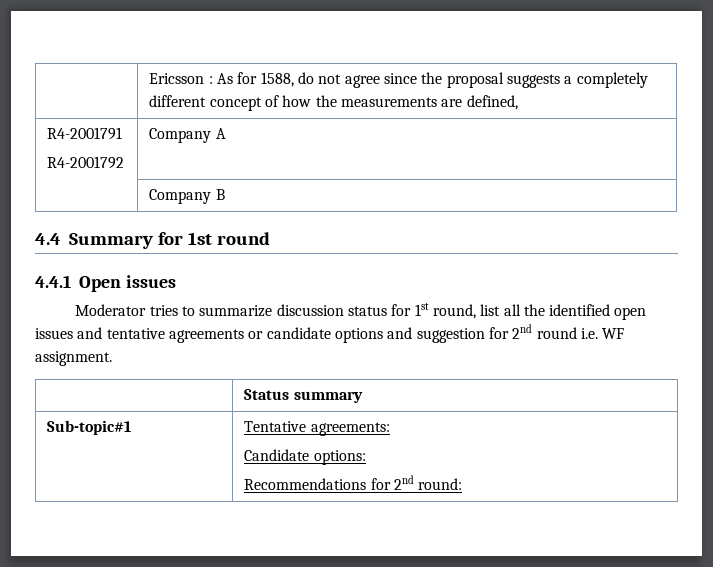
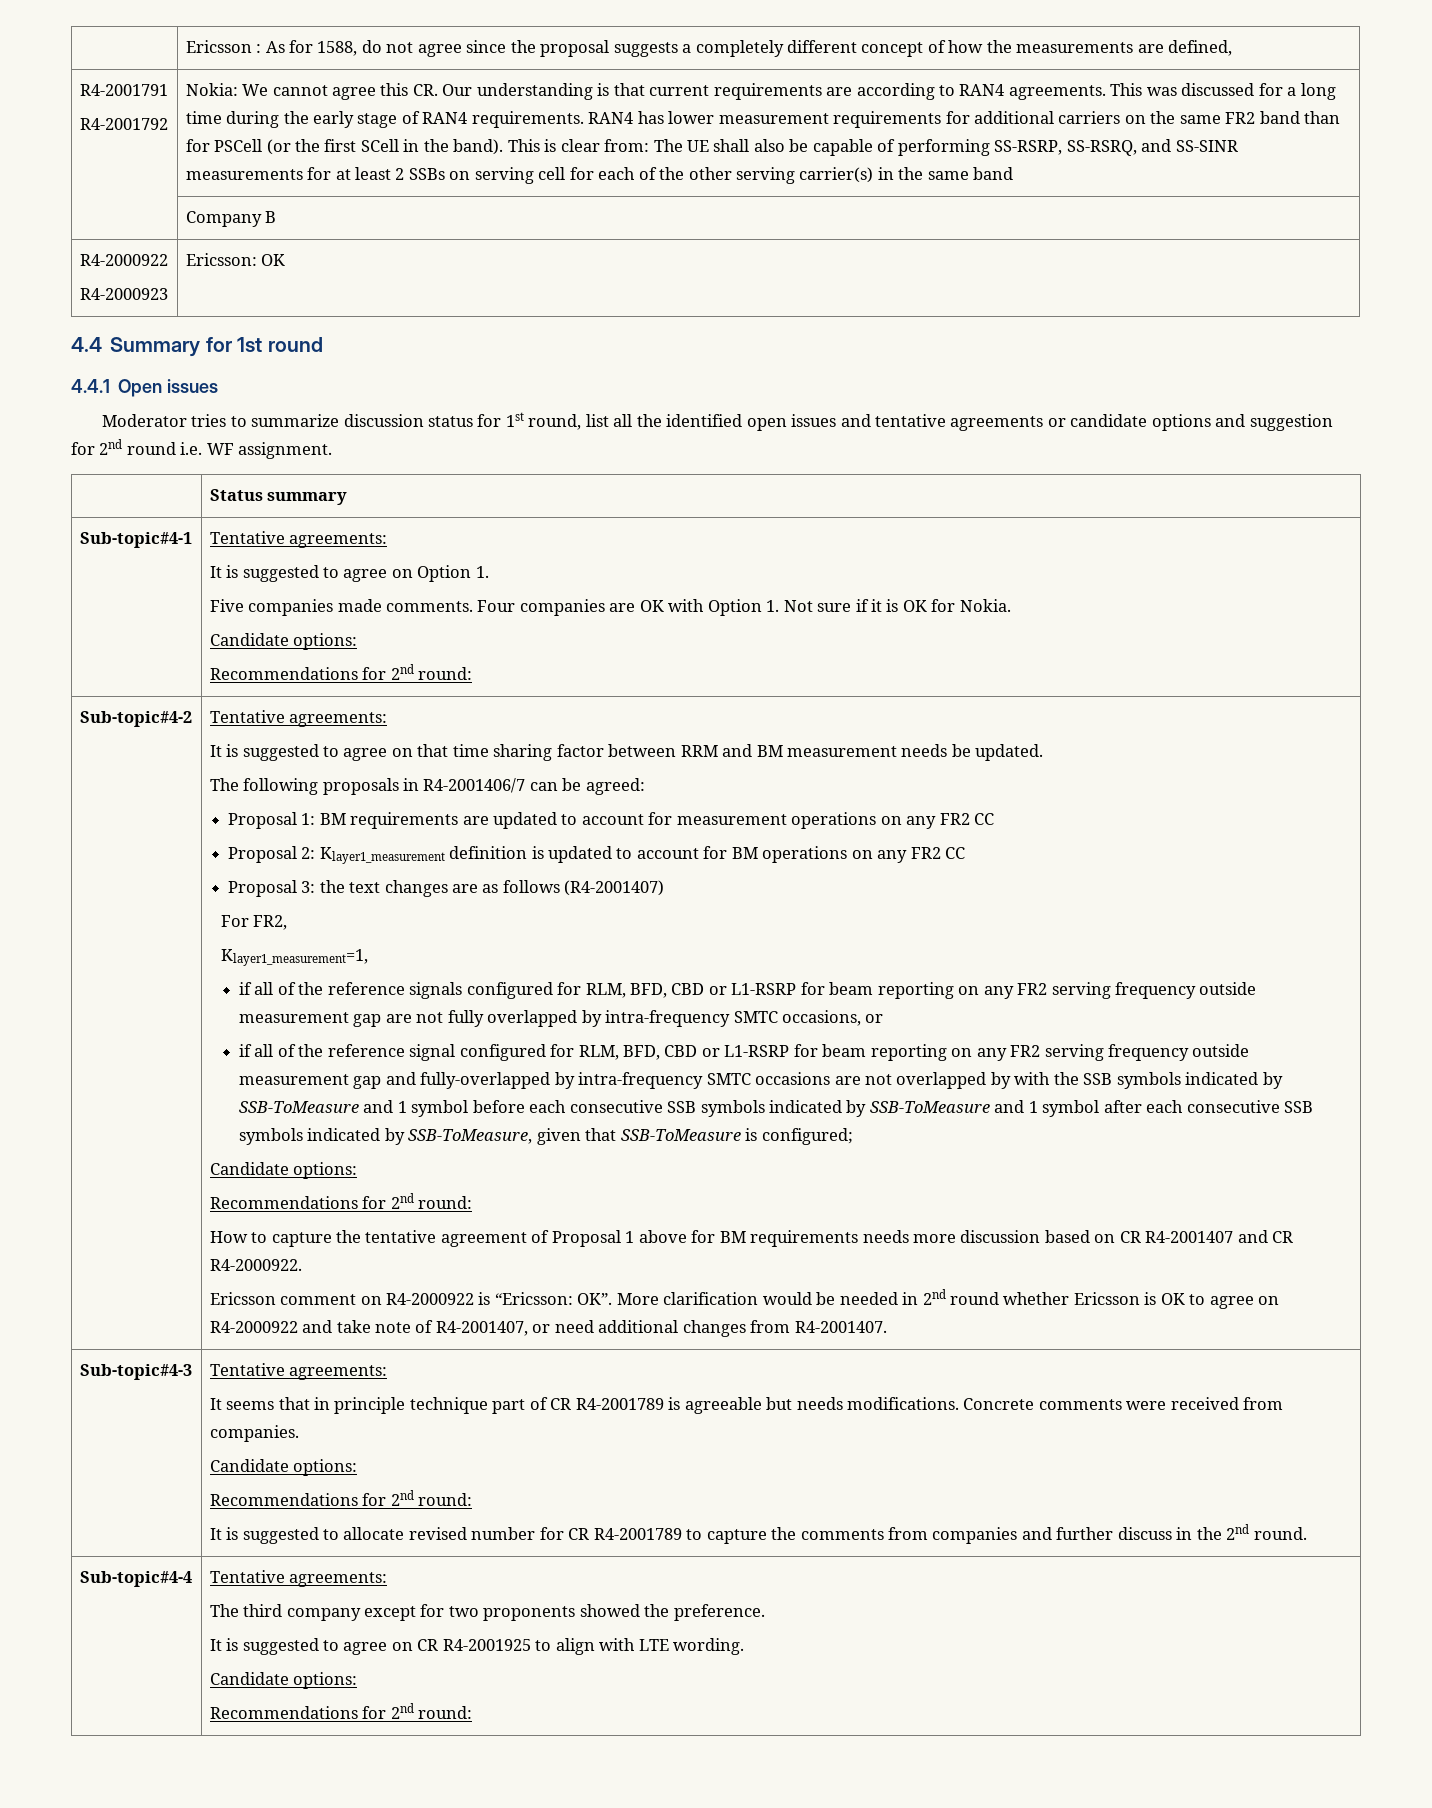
- Company A
+ Nokia: We cannot agree this CR. Our understanding is that current requirements are according to RAN4 agreements. This was discussed for a long time during the early stage of RAN4 requirements. RAN4 has lower measurement requirements for additional carriers on the same FR2 band than for PSCell (or the first SCell in the band). This is clear from: The UE shall also be capable of performing SS-RSRP, SS-RSRQ, and SS-SINR measurements for at least 2 SSBs on serving cell for each of the other serving carrier(s) in the same band
  | Company B
+ R4-2000922
+ R4-2000923 | Ericsson: OK
- Sub-topic#1 | Tentative agreements:
+ Sub-topic#4-1 | Tentative agreements:
+ It is suggested to agree on Option 1.
+ Five companies made comments. Four companies are OK with Option 1. Not sure if it is OK for Nokia.
+ Candidate options:
+ Recommendations for 2nd round:
+ Sub-topic#4-2 | Tentative agreements:
+ It is suggested to agree on that time sharing factor between RRM and BM measurement needs be updated.
+ The following proposals in R4-2001406/7 can be agreed:
+ Proposal 1: BM requirements are updated to account for measurement operations on any FR2 CC
+ Proposal 2: Klayer1_measurement definition is updated to account for BM operations on any FR2 CC
+ Proposal 3: the text changes are as follows (R4-2001407)
+ For FR2,
+ Klayer1_measurement=1,
+ if all of the reference signals configured for RLM, BFD, CBD or L1-RSRP for beam reporting on any FR2 serving frequency outside measurement gap are not fully overlapped by intra-frequency SMTC occasions, or
+ if all of the reference signal configured for RLM, BFD, CBD or L1-RSRP for beam reporting on any FR2 serving frequency outside measurement gap and fully-overlapped by intra-frequency SMTC occasions are not overlapped by with the SSB symbols indicated by SSB-ToMeasure and 1 symbol before each consecutive SSB symbols indicated by SSB-ToMeasure and 1 symbol after each consecutive SSB symbols indicated by SSB-ToMeasure, given that SSB-ToMeasure is configured;
+ Candidate options:
+ Recommendations for 2nd round:
+ How to capture the tentative agreement of Proposal 1 above for BM requirements needs more discussion based on CR R4-2001407 and CR R4-2000922.
+ Ericsson comment on R4-2000922 is “Ericsson: OK”. More clarification would be needed in 2nd round whether Ericsson is OK to agree on R4-2000922 and take note of R4-2001407, or need additional changes from R4-2001407.
+ Sub-topic#4-3 | Tentative agreements:
+ It seems that in principle technique part of CR R4-2001789 is agreeable but needs modifications. Concrete comments were received from companies.
+ Candidate options:
+ Recommendations for 2nd round:
+ It is suggested to allocate revised number for CR R4-2001789 to capture the comments from companies and further discuss in the 2nd round.
+ Sub-topic#4-4 | Tentative agreements:
+ The third company except for two proponents showed the preference.
+ It is suggested to agree on CR R4-2001925 to align with LTE wording.

